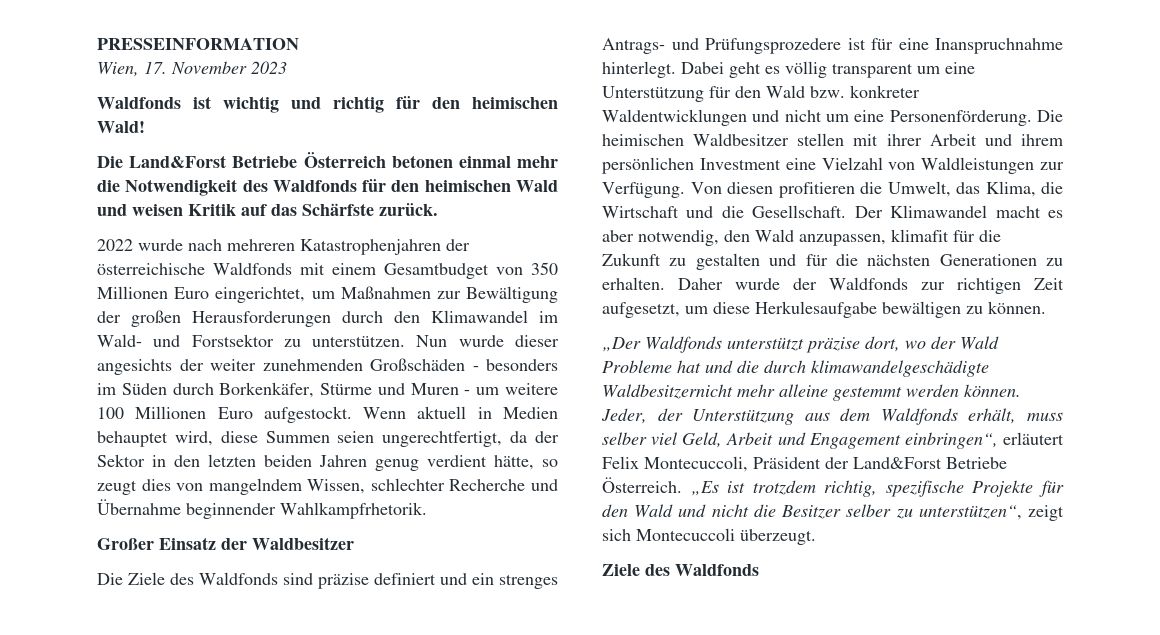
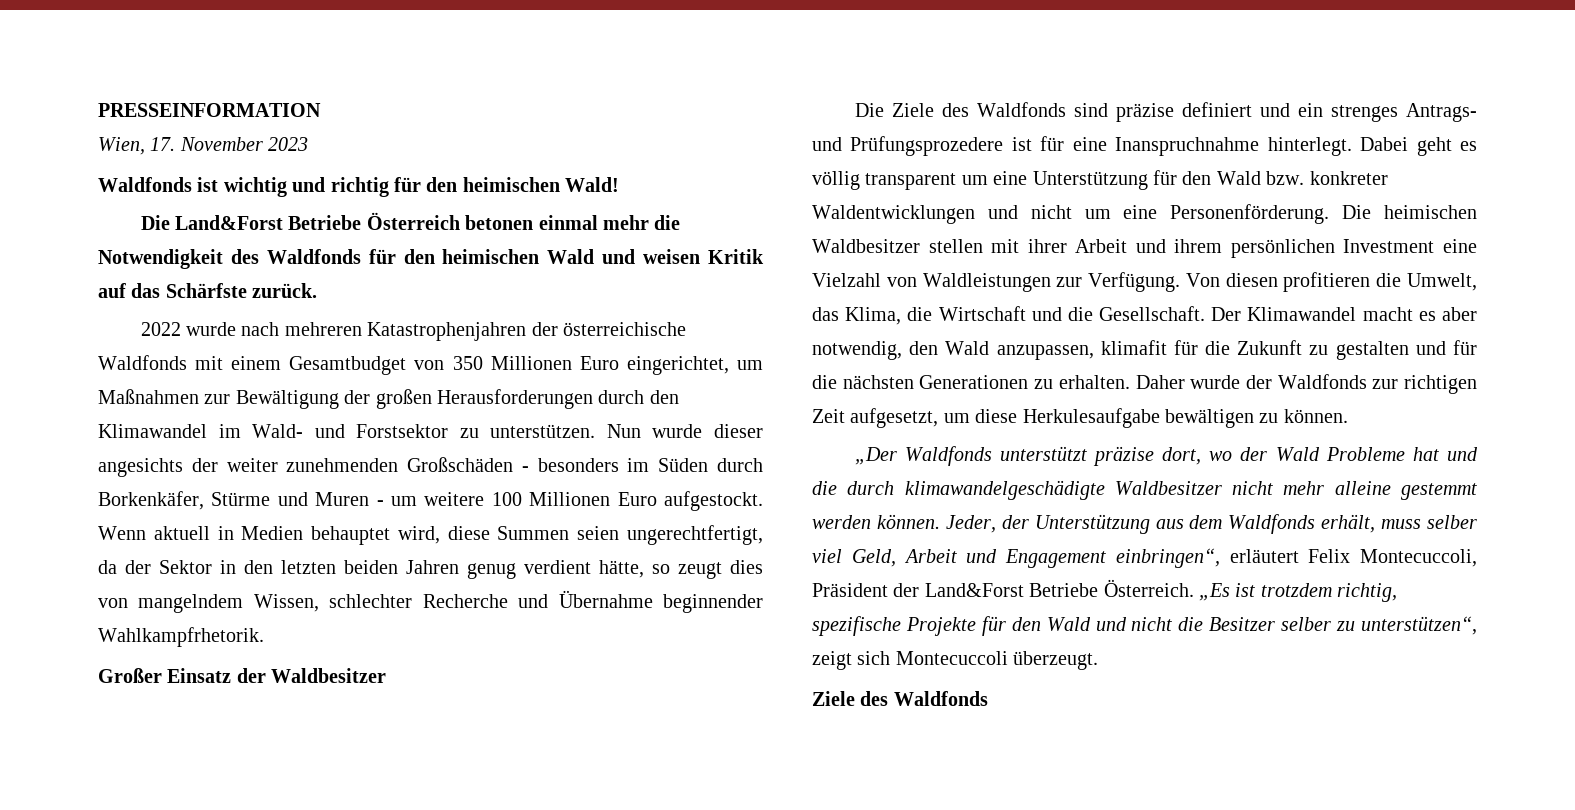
- „Der Waldfonds unterstützt präzise dort, wo der Wald Probleme hat und die durch klimawandelgeschädigte Waldbesitzernicht mehr alleine gestemmt werden können.
+ „Der Waldfonds unterstützt präzise dort, wo der Wald Probleme hat und die durch klimawandelgeschädigte Waldbesitzer nicht mehr alleine gestemmt werden können.

